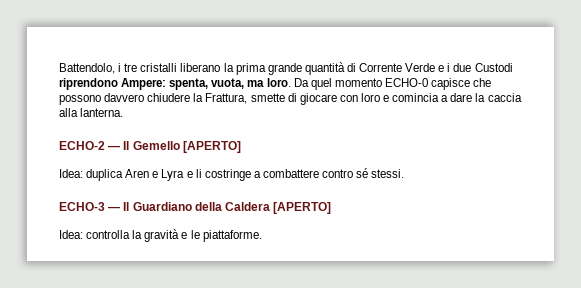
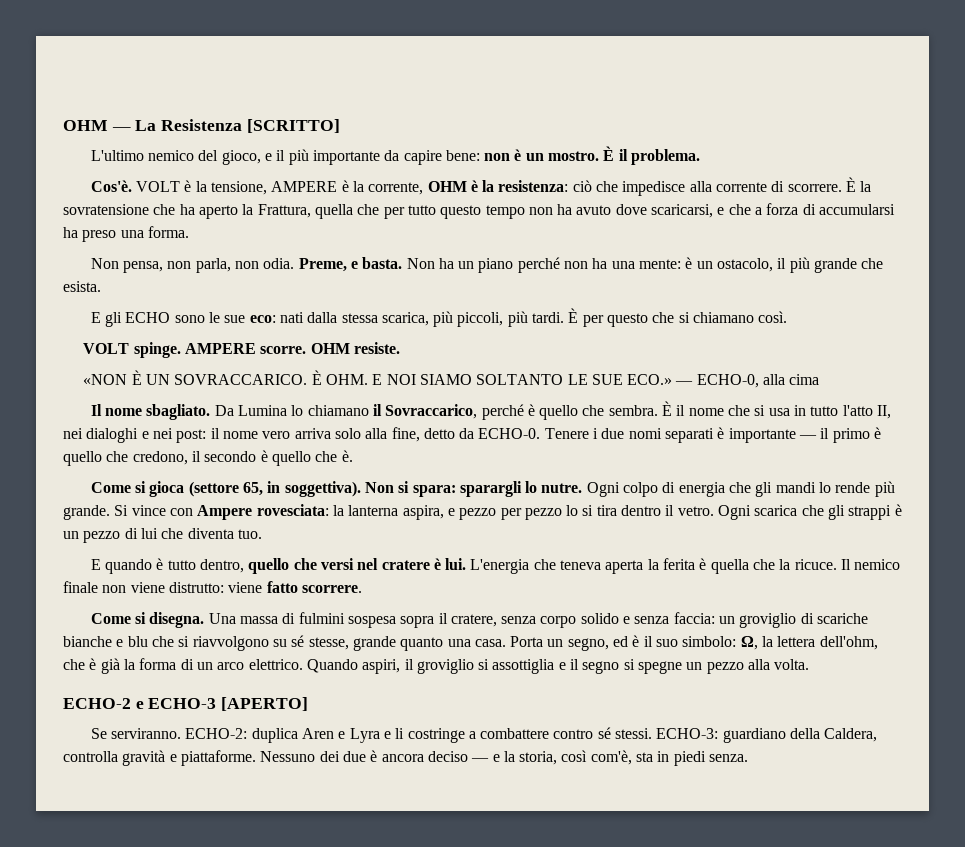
- Battendolo, i tre cristalli liberano la prima grande quantità di Corrente Verde e i due Custodi riprendono Ampere: spenta, vuota, ma loro. Da quel momento ECHO-0 capisce che possono davvero chiudere la Frattura, smette di giocare con loro e comincia a dare la caccia alla lanterna.
- ECHO-2 — Il Gemello [APERTO]
- Idea: duplica Aren e Lyra e li costringe a combattere contro sé stessi.
- ECHO-3 — Il Guardiano della Caldera [APERTO]
- Idea: controlla la gravità e le piattaforme.
+ OHM — La Resistenza [SCRITTO]
+ L'ultimo nemico del gioco, e il più importante da capire bene: non è un mostro. È il problema.
+ Cos'è. VOLT è la tensione, AMPERE è la corrente, OHM è la resistenza: ciò che impedisce alla corrente di scorrere. È la sovratensione che ha aperto la Frattura, quella che per tutto questo tempo non ha avuto dove scaricarsi, e che a forza di accumularsi ha preso una forma.
+ Non pensa, non parla, non odia. Preme, e basta. Non ha un piano perché non ha una mente: è un ostacolo, il più grande che esista.
+ E gli ECHO sono le sue eco: nati dalla stessa scarica, più piccoli, più tardi. È per questo che si chiamano così.
+ VOLT spinge. AMPERE scorre. OHM resiste.
+ «NON È UN SOVRACCARICO. È OHM. E NOI SIAMO SOLTANTO LE SUE ECO.» — ECHO-0, alla cima
+ Il nome sbagliato. Da Lumina lo chiamano il Sovraccarico, perché è quello che sembra. È il nome che si usa in tutto l'atto II, nei dialoghi e nei post: il nome vero arriva solo alla fine, detto da ECHO-0. Tenere i due nomi separati è importante — il primo è quello che credono, il secondo è quello che è.
+ Come si gioca (settore 65, in soggettiva). Non si spara: sparargli lo nutre. Ogni colpo di energia che gli mandi lo rende più grande. Si vince con Ampere rovesciata: la lanterna aspira, e pezzo per pezzo lo si tira dentro il vetro. Ogni scarica che gli strappi è un pezzo di lui che diventa tuo.
+ E quando è tutto dentro, quello che versi nel cratere è lui. L'energia che teneva aperta la ferita è quella che la ricuce. Il nemico finale non viene distrutto: viene fatto scorrere.
+ Come si disegna. Una massa di fulmini sospesa sopra il cratere, senza corpo solido e senza faccia: un groviglio di scariche bianche e blu che si riavvolgono su sé stesse, grande quanto una casa. Porta un segno, ed è il suo simbolo: Ω, la lettera dell'ohm, che è già la forma di un arco elettrico. Quando aspiri, il groviglio si assottiglia e il segno si spegne un pezzo alla volta.
+ ECHO-2 e ECHO-3 [APERTO]
+ Se serviranno. ECHO-2: duplica Aren e Lyra e li costringe a combattere contro sé stessi. ECHO-3: guardiano della Caldera, controlla gravità e piattaforme. Nessuno dei due è ancora deciso — e la storia, così com'è, sta in piedi senza.

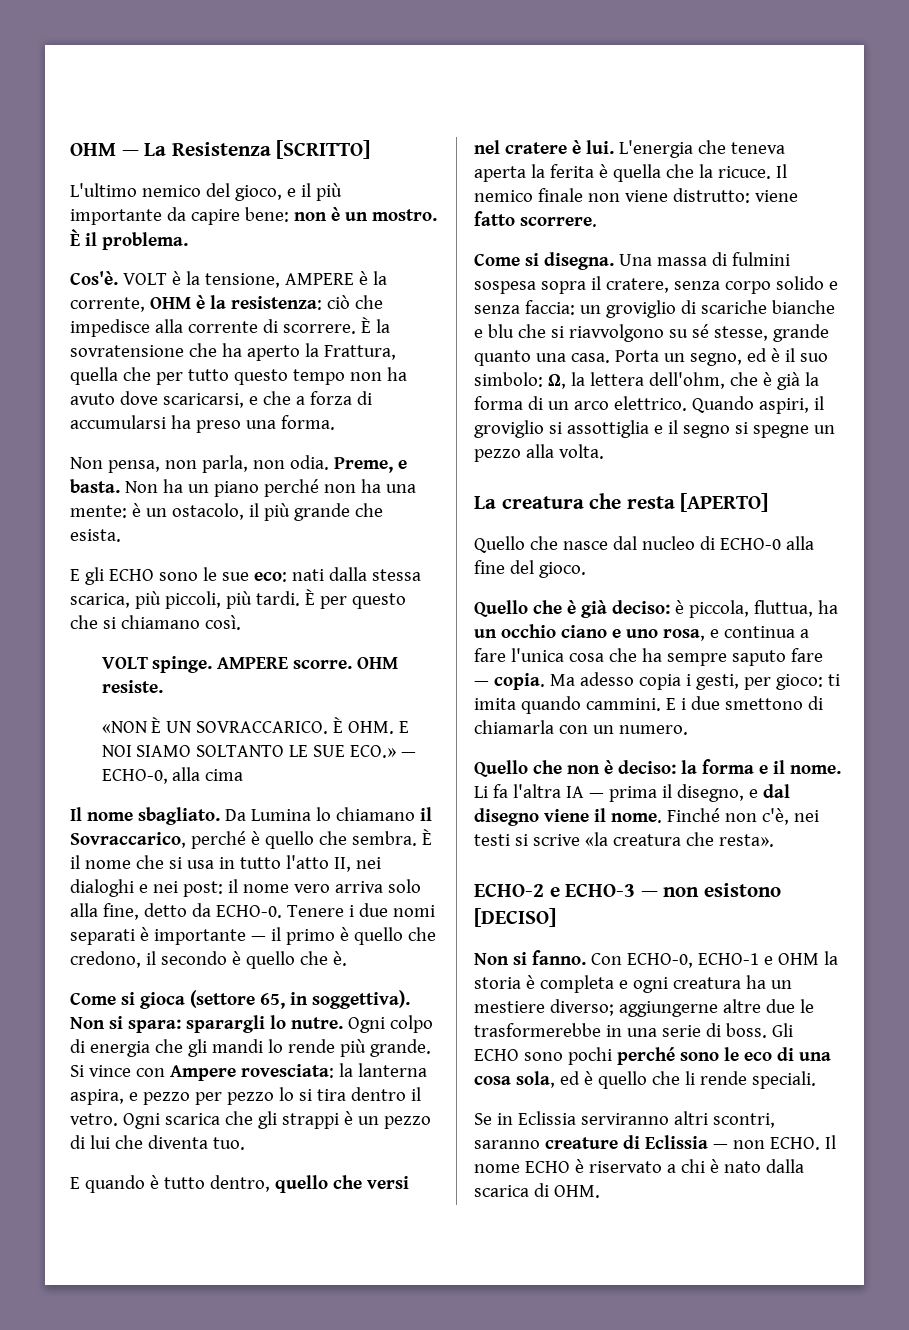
- ECHO-2 e ECHO-3 [APERTO]
- Se serviranno. ECHO-2: duplica Aren e Lyra e li costringe a combattere contro sé stessi. ECHO-3: guardiano della Caldera, controlla gravità e piattaforme. Nessuno dei due è ancora deciso — e la storia, così com'è, sta in piedi senza.
+ La creatura che resta [APERTO]
+ Quello che nasce dal nucleo di ECHO-0 alla fine del gioco.
+ Quello che è già deciso: è piccola, fluttua, ha un occhio ciano e uno rosa, e continua a fare l'unica cosa che ha sempre saputo fare — copia. Ma adesso copia i gesti, per gioco: ti imita quando cammini. E i due smettono di chiamarla con un numero.
+ Quello che non è deciso: la forma e il nome. Li fa l'altra IA — prima il disegno, e dal disegno viene il nome. Finché non c'è, nei testi si scrive «la creatura che resta».
+ ECHO-2 e ECHO-3 — non esistono [DECISO]
+ Non si fanno. Con ECHO-0, ECHO-1 e OHM la storia è completa e ogni creatura ha un mestiere diverso; aggiungerne altre due le trasformerebbe in una serie di boss. Gli ECHO sono pochi perché sono le eco di una cosa sola, ed è quello che li rende speciali.
+ Se in Eclissia serviranno altri scontri, saranno creature di Eclissia — non ECHO. Il nome ECHO è riservato a chi è nato dalla scarica di OHM.

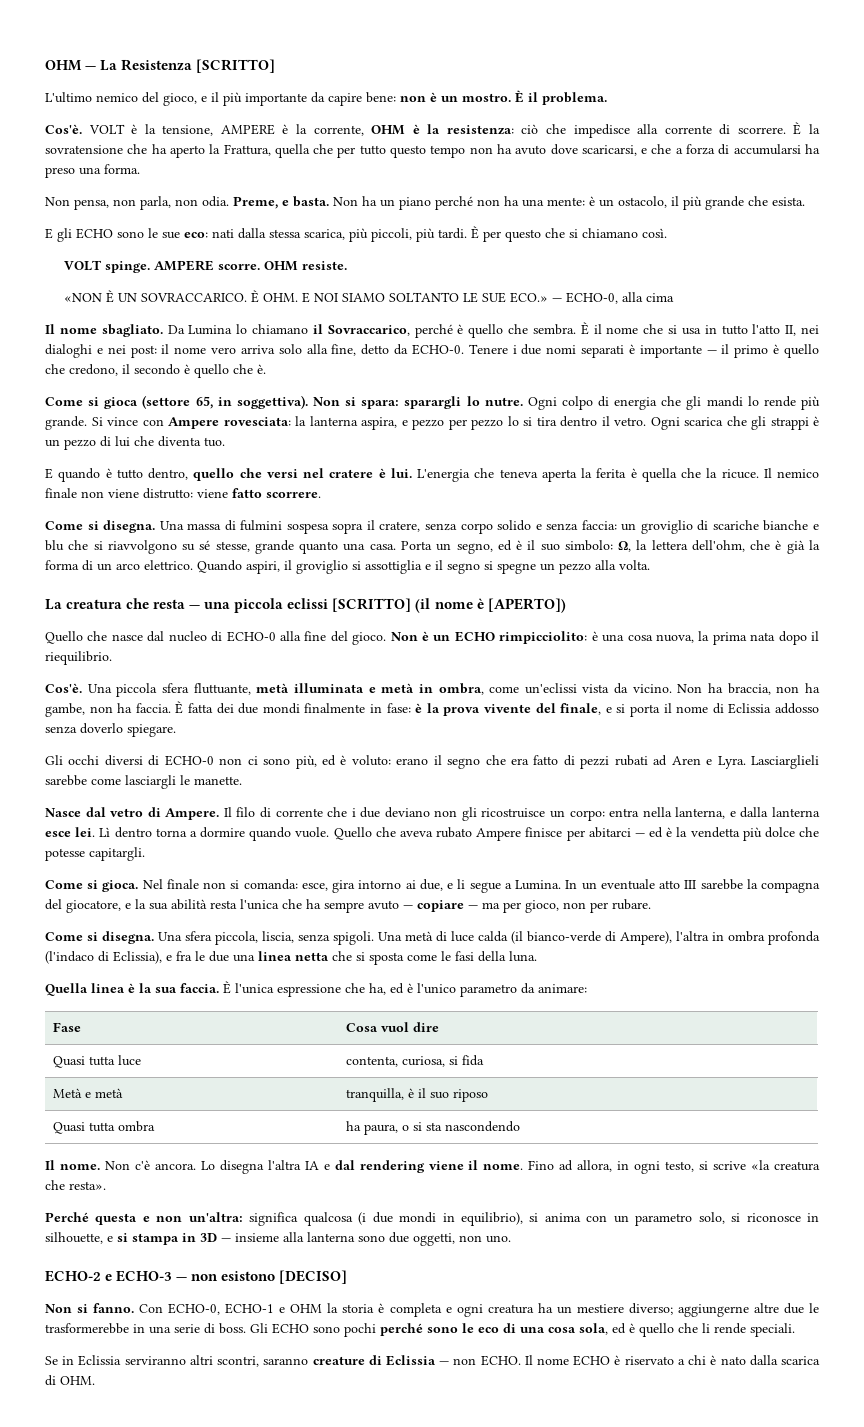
- La creatura che resta [APERTO]
+ La creatura che resta — una piccola eclissi [SCRITTO] (il nome è [APERTO])
- Quello che nasce dal nucleo di ECHO-0 alla fine del gioco.
- Quello che è già deciso: è piccola, fluttua, ha un occhio ciano e uno rosa, e continua a fare l'unica cosa che ha sempre saputo fare — copia. Ma adesso copia i gesti, per gioco: ti imita quando cammini. E i due smettono di chiamarla con un numero.
- Quello che non è deciso: la forma e il nome. Li fa l'altra IA — prima il disegno, e dal disegno viene il nome.
+ Quello che nasce dal nucleo di ECHO-0 alla fine del gioco. Non è un ECHO rimpicciolito: è una cosa nuova, la prima nata dopo il riequilibrio.
+ Cos'è. Una piccola sfera fluttuante, metà illuminata e metà in ombra, come un'eclissi vista da vicino. Non ha braccia, non ha gambe, non ha faccia. È fatta dei due mondi finalmente in fase: è la prova vivente del finale, e si porta il nome di Eclissia addosso senza doverlo spiegare.
+ Gli occhi diversi di ECHO-0 non ci sono più, ed è voluto: erano il segno che era fatto di pezzi rubati ad Aren e Lyra. Lasciarglieli sarebbe come lasciargli le manette.
+ Nasce dal vetro di Ampere. Il filo di corrente che i due deviano non gli ricostruisce un corpo: entra nella lanterna, e dalla lanterna esce lei. Lì dentro torna a dormire quando vuole. Quello che aveva rubato Ampere finisce per abitarci — ed è la vendetta più dolce che potesse capitargli.
+ Come si gioca. Nel finale non si comanda: esce, gira intorno ai due, e li segue a Lumina. In un eventuale atto III sarebbe la compagna del giocatore, e la sua abilità resta l'unica che ha sempre avuto — copiare — ma per gioco, non per rubare.
+ Come si disegna. Una sfera piccola, liscia, senza spigoli. Una metà di luce calda (il bianco-verde di Ampere), l'altra in ombra profonda (l'indaco di Eclissia), e fra le due una linea netta che si sposta come le fasi della luna.
+ Quella linea è la sua faccia. È l'unica espressione che ha, ed è l'unico parametro da animare:
+ Fase | Cosa vuol dire
+ Quasi tutta luce | contenta, curiosa, si fida
+ Metà e metà | tranquilla, è il suo riposo
+ Quasi tutta ombra | ha paura, o si sta nascondendo
+ Il nome. Non c'è ancora. Lo disegna l'altra IA e dal rendering viene il nome.
- Finché non c'è, nei testi si scrive «la creatura che resta».
+ Fino ad allora, in ogni testo, si scrive «la creatura che resta».
+ Perché questa e non un'altra: significa qualcosa (i due mondi in equilibrio), si anima con un parametro solo, si riconosce in silhouette, e si stampa in 3D — insieme alla lanterna sono due oggetti, non uno.

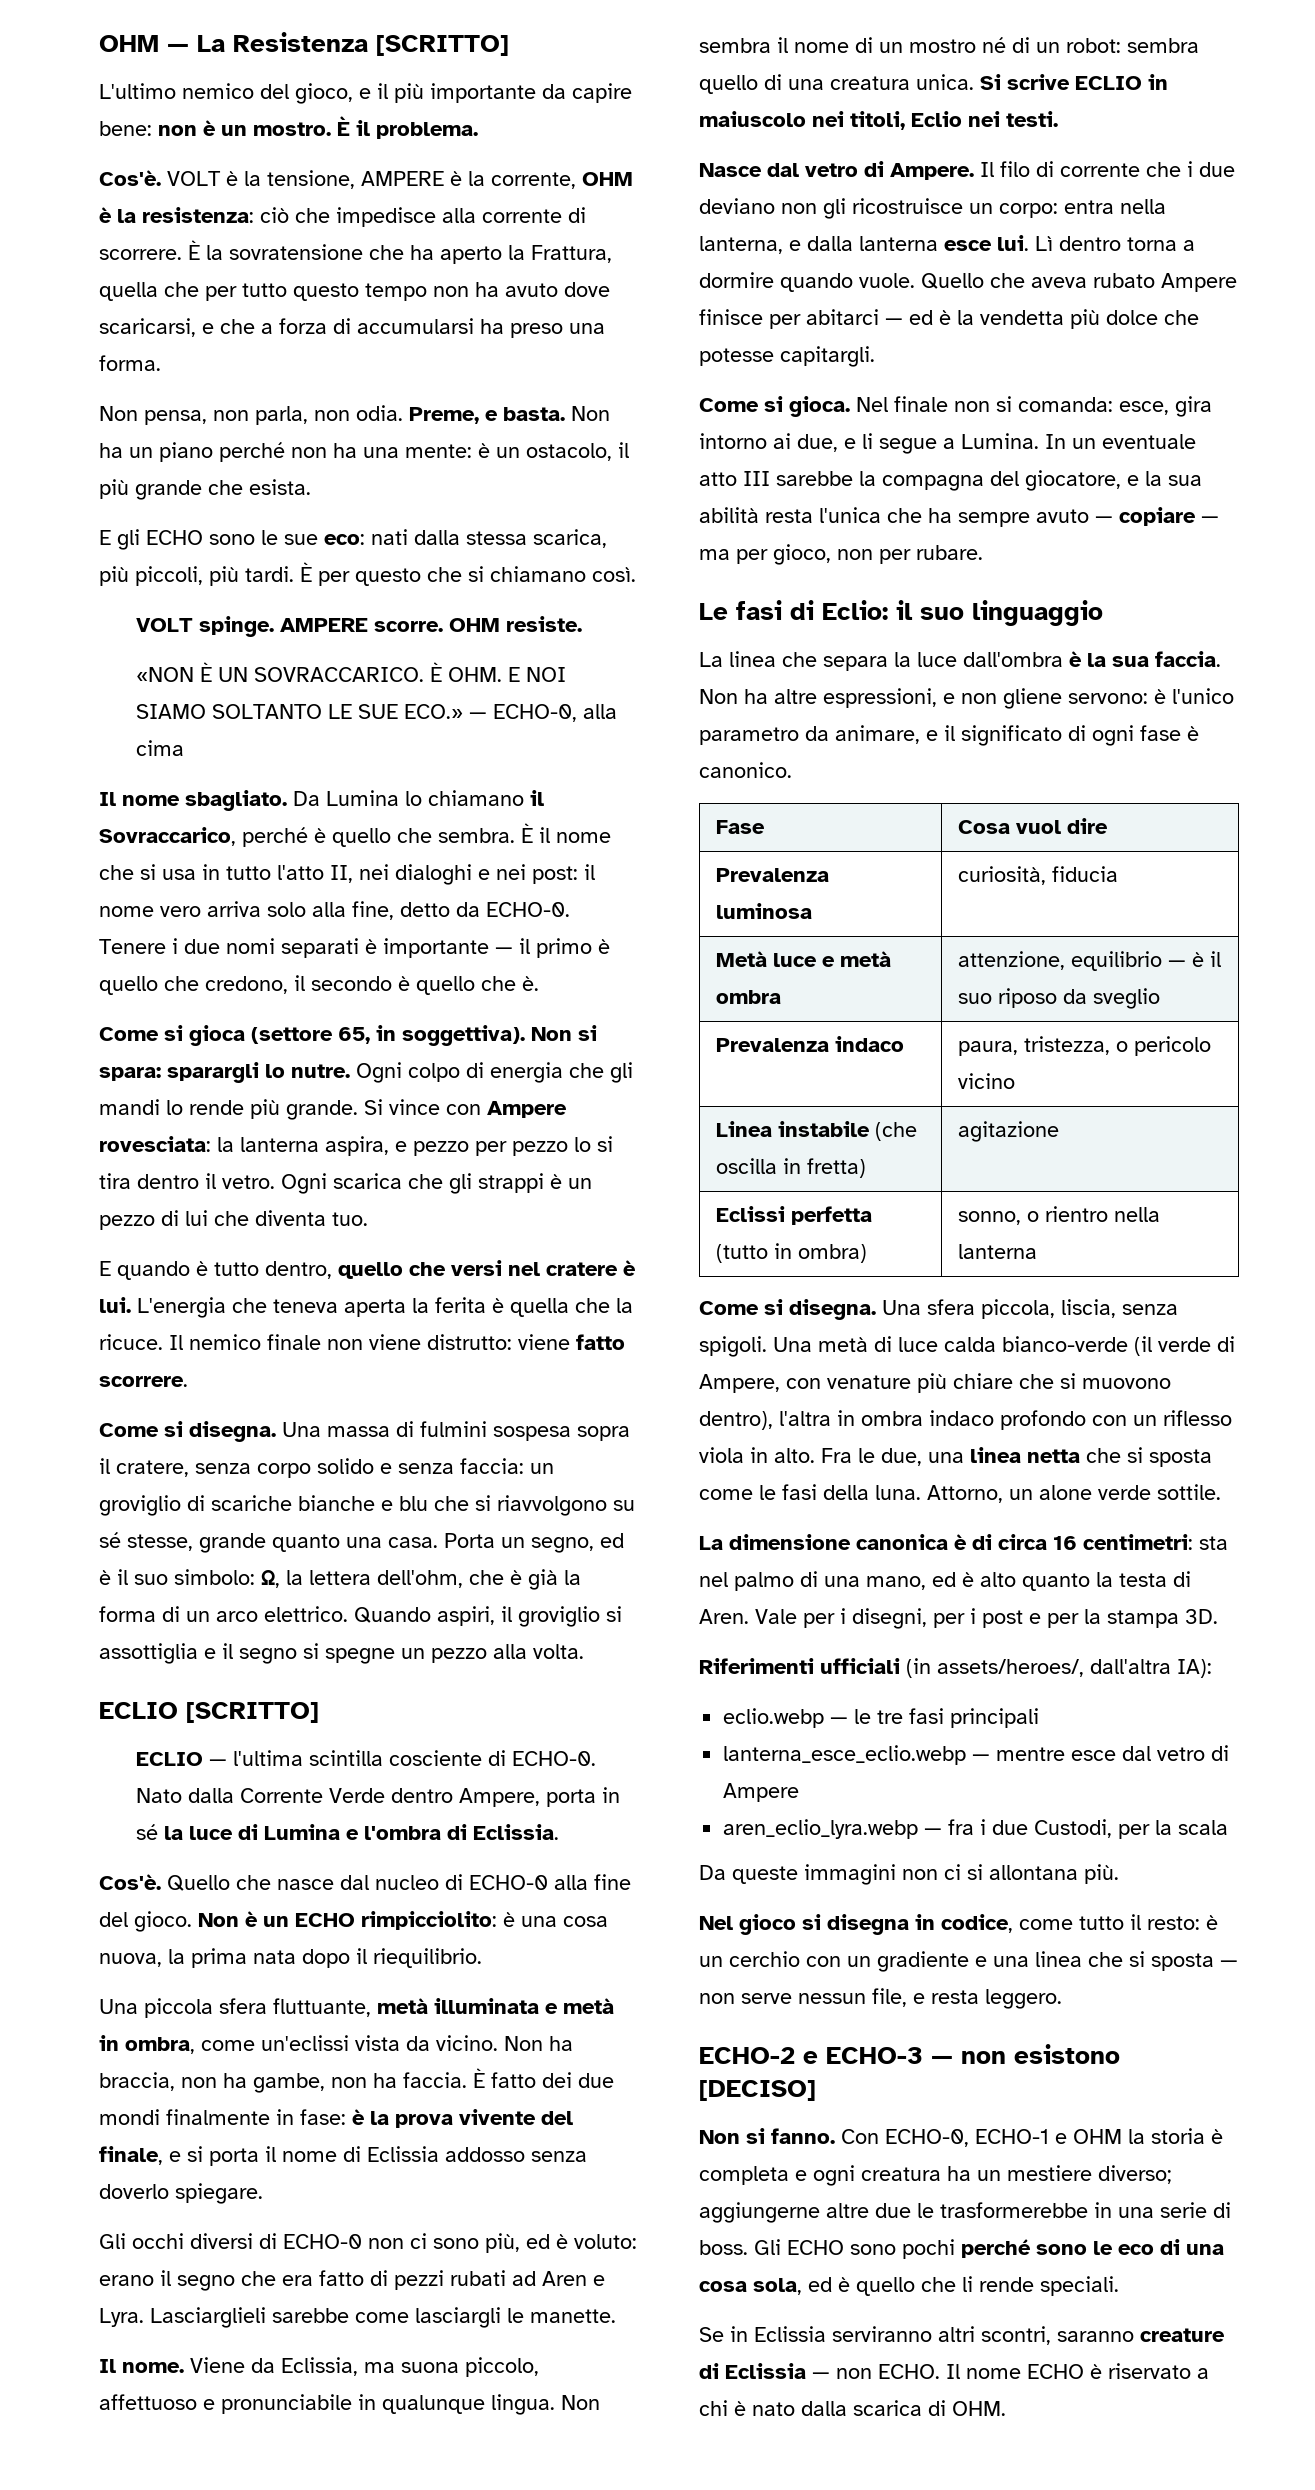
- La creatura che resta — una piccola eclissi [SCRITTO] (il nome è [APERTO])
- Quello che nasce dal nucleo di ECHO-0 alla fine del gioco.
+ ECLIO [SCRITTO]
+ ECLIO — l'ultima scintilla cosciente di ECHO-0. Nato dalla Corrente Verde dentro Ampere, porta in sé la luce di Lumina e l'ombra di Eclissia.
+ Cos'è. Quello che nasce dal nucleo di ECHO-0 alla fine del gioco.
  Non è un ECHO rimpicciolito: è una cosa nuova, la prima nata dopo il riequilibrio.
- Cos'è. Una piccola sfera fluttuante, metà illuminata e metà in ombra, come un'eclissi vista da vicino.
+ Una piccola sfera fluttuante, metà illuminata e metà in ombra, come un'eclissi vista da vicino.
- È fatta dei due mondi finalmente in fase: è la prova vivente del finale, e si porta il nome di Eclissia addosso senza doverlo spiegare.
+ È fatto dei due mondi finalmente in fase: è la prova vivente del finale, e si porta il nome di Eclissia addosso senza doverlo spiegare.
+ Il nome. Viene da Eclissia, ma suona piccolo, affettuoso e pronunciabile in qualunque lingua. Non sembra il nome di un mostro né di un robot: sembra quello di una creatura unica. Si scrive ECLIO in maiuscolo nei titoli, Eclio nei testi.
- Il filo di corrente che i due deviano non gli ricostruisce un corpo: entra nella lanterna, e dalla lanterna esce lei.
+ Il filo di corrente che i due deviano non gli ricostruisce un corpo: entra nella lanterna, e dalla lanterna esce lui.
+ Le fasi di Eclio: il suo linguaggio
+ La linea che separa la luce dall'ombra è la sua faccia. Non ha altre espressioni, e non gliene servono: è l'unico parametro da animare, e il significato di ogni fase è canonico.
+ Fase | Cosa vuol dire
+ Prevalenza luminosa | curiosità, fiducia
+ Metà luce e metà ombra | attenzione, equilibrio — è il suo riposo da sveglio
+ Prevalenza indaco | paura, tristezza, o pericolo vicino
+ Linea instabile (che oscilla in fretta) | agitazione
+ Eclissi perfetta (tutto in ombra) | sonno, o rientro nella lanterna
- Una metà di luce calda (il bianco-verde di Ampere), l'altra in ombra profonda (l'indaco di Eclissia), e fra le due una linea netta che si sposta come le fasi della luna.
- Quella linea è la sua faccia. È l'unica espressione che ha, ed è l'unico parametro da animare:
- Fase | Cosa vuol dire
- Quasi tutta luce | contenta, curiosa, si fida
- Metà e metà | tranquilla, è il suo riposo
- Quasi tutta ombra | ha paura, o si sta nascondendo
- Il nome. Non c'è ancora. Lo disegna l'altra IA e dal rendering viene il nome. Fino ad allora, in ogni testo, si scrive «la creatura che resta».
- Perché questa e non un'altra: significa qualcosa (i due mondi in equilibrio), si anima con un parametro solo, si riconosce in silhouette, e si stampa in 3D — insieme alla lanterna sono due oggetti, non uno.
+ Una metà di luce calda bianco-verde (il verde di Ampere, con venature più chiare che si muovono dentro), l'altra in ombra indaco profondo con un riflesso viola in alto. Fra le due, una linea netta che si sposta come le fasi della luna. Attorno, un alone verde sottile.
+ La dimensione canonica è di circa 16 centimetri: sta nel palmo di una mano, ed è alto quanto la testa di Aren. Vale per i disegni, per i post e per la stampa 3D.
+ Riferimenti ufficiali (in assets/heroes/, dall'altra IA):
+ eclio.webp — le tre fasi principali
+ lanterna_esce_eclio.webp — mentre esce dal vetro di Ampere
+ aren_eclio_lyra.webp — fra i due Custodi, per la scala
+ Da queste immagini non ci si allontana più.
+ Nel gioco si disegna in codice, come tutto il resto: è un cerchio con un gradiente e una linea che si sposta — non serve nessun file, e resta leggero.

